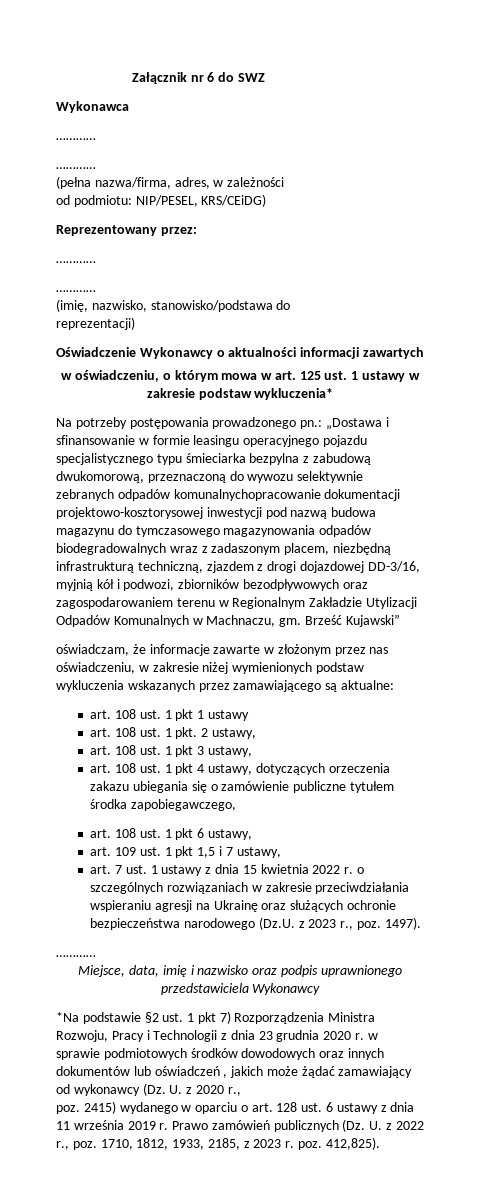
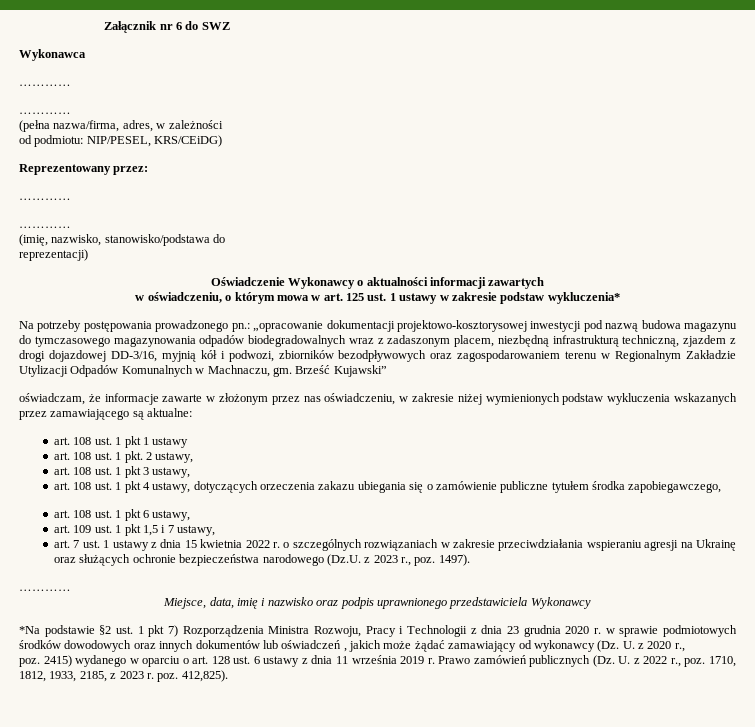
- Na potrzeby postępowania prowadzonego pn.: „Dostawa i sfinansowanie w formie leasingu operacyjnego pojazdu specjalistycznego typu śmieciarka bezpylna z zabudową dwukomorową, przeznaczoną do wywozu selektywnie zebranych odpadów komunalnychopracowanie dokumentacji projektowo-kosztorysowej inwestycji pod nazwą budowa magazynu do tymczasowego magazynowania odpadów biodegradowalnych wraz z zadaszonym placem, niezbędną infrastrukturą techniczną, zjazdem z drogi dojazdowej DD-3/16, myjnią kół i podwozi, zbiorników bezodpływowych oraz zagospodarowaniem terenu w Regionalnym Zakładzie Utylizacji Odpadów Komunalnych w Machnaczu, gm.
+ Na potrzeby postępowania prowadzonego pn.: „opracowanie dokumentacji projektowo-kosztorysowej inwestycji pod nazwą budowa magazynu do tymczasowego magazynowania odpadów biodegradowalnych wraz z zadaszonym placem, niezbędną infrastrukturą techniczną, zjazdem z drogi dojazdowej DD-3/16, myjnią kół i podwozi, zbiorników bezodpływowych oraz zagospodarowaniem terenu w Regionalnym Zakładzie Utylizacji Odpadów Komunalnych w Machnaczu, gm.

